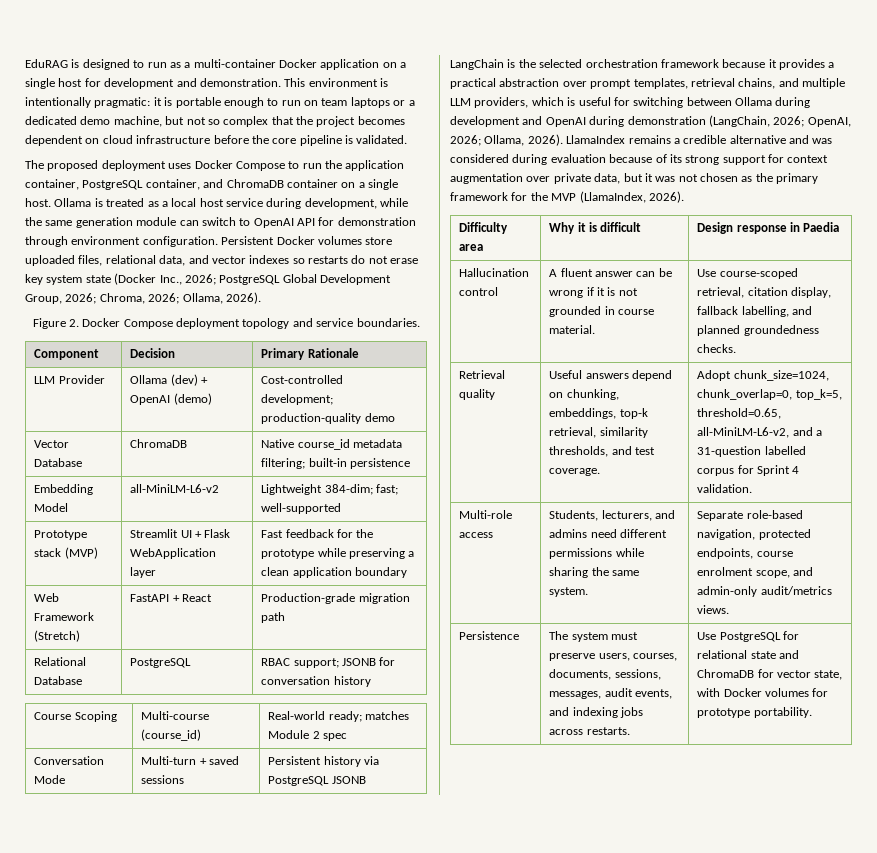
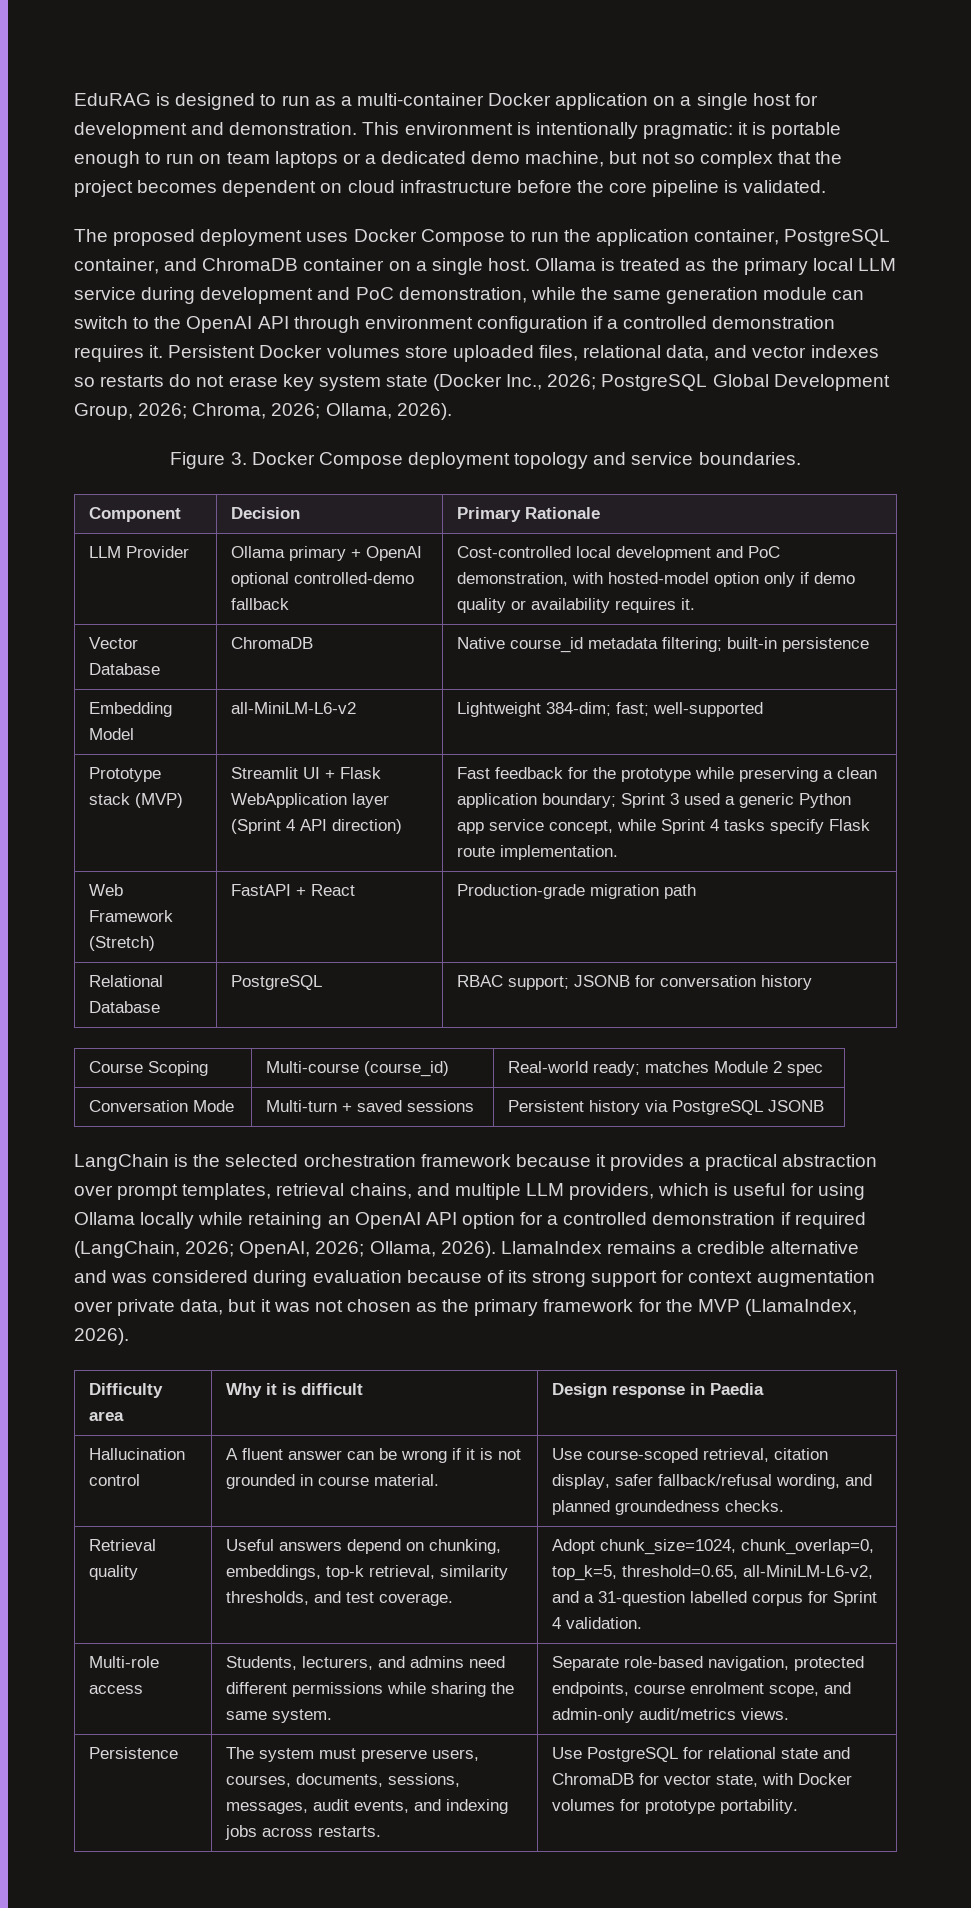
- Ollama is treated as a local host service during development, while the same generation module can switch to OpenAI API for demonstration through environment configuration.
+ Ollama is treated as the primary local LLM service during development and PoC demonstration, while the same generation module can switch to the OpenAI API through environment configuration if a controlled demonstration requires it.
- Figure 2. Docker Compose deployment topology and service boundaries.
+ Figure 3. Docker Compose deployment topology and service boundaries.
- LLM Provider | Ollama (dev) + OpenAI (demo) | Cost-controlled development; production-quality demo
+ LLM Provider | Ollama primary + OpenAI optional controlled-demo fallback | Cost-controlled local development and PoC demonstration, with hosted-model option only if demo quality or availability requires it.
- Streamlit UI + Flask WebApplication layer
+ Streamlit UI + Flask WebApplication layer (Sprint 4 API direction)
- Fast feedback for the prototype while preserving a clean application boundary
+ Fast feedback for the prototype while preserving a clean application boundary; Sprint 3 used a generic Python app service concept, while Sprint 4 tasks specify Flask route implementation.
- LangChain is the selected orchestration framework because it provides a practical abstraction over prompt templates, retrieval chains, and multiple LLM providers, which is useful for switching between Ollama during development and OpenAI during demonstration (LangChain, 2026; OpenAI, 2026; Ollama, 2026).
+ LangChain is the selected orchestration framework because it provides a practical abstraction over prompt templates, retrieval chains, and multiple LLM providers, which is useful for using Ollama locally while retaining an OpenAI API option for a controlled demonstration if required (LangChain, 2026; OpenAI, 2026; Ollama, 2026).
- Hallucination control | A fluent answer can be wrong if it is not grounded in course material. | Use course-scoped retrieval, citation display, fallback labelling, and planned groundedness checks.
+ Hallucination control | A fluent answer can be wrong if it is not grounded in course material. | Use course-scoped retrieval, citation display, safer fallback/refusal wording, and planned groundedness checks.

